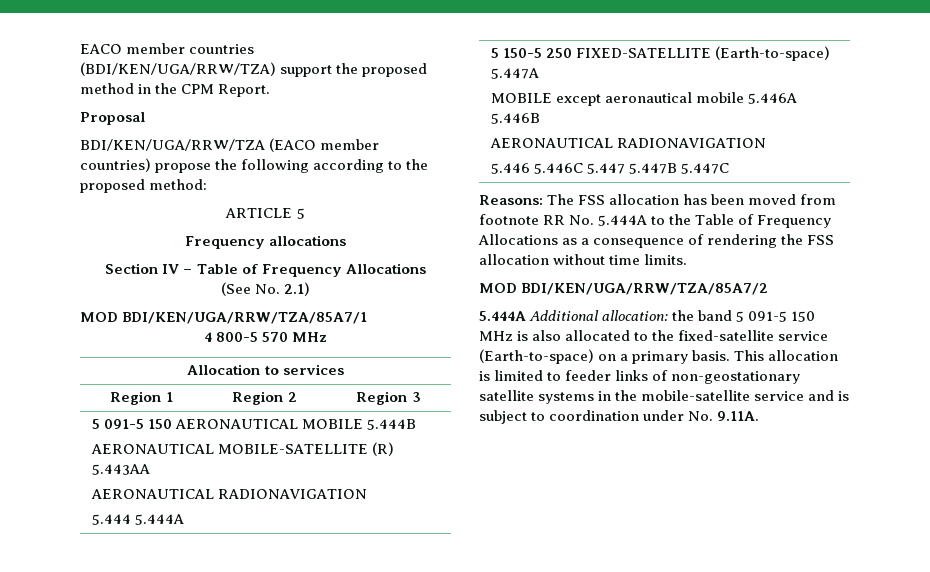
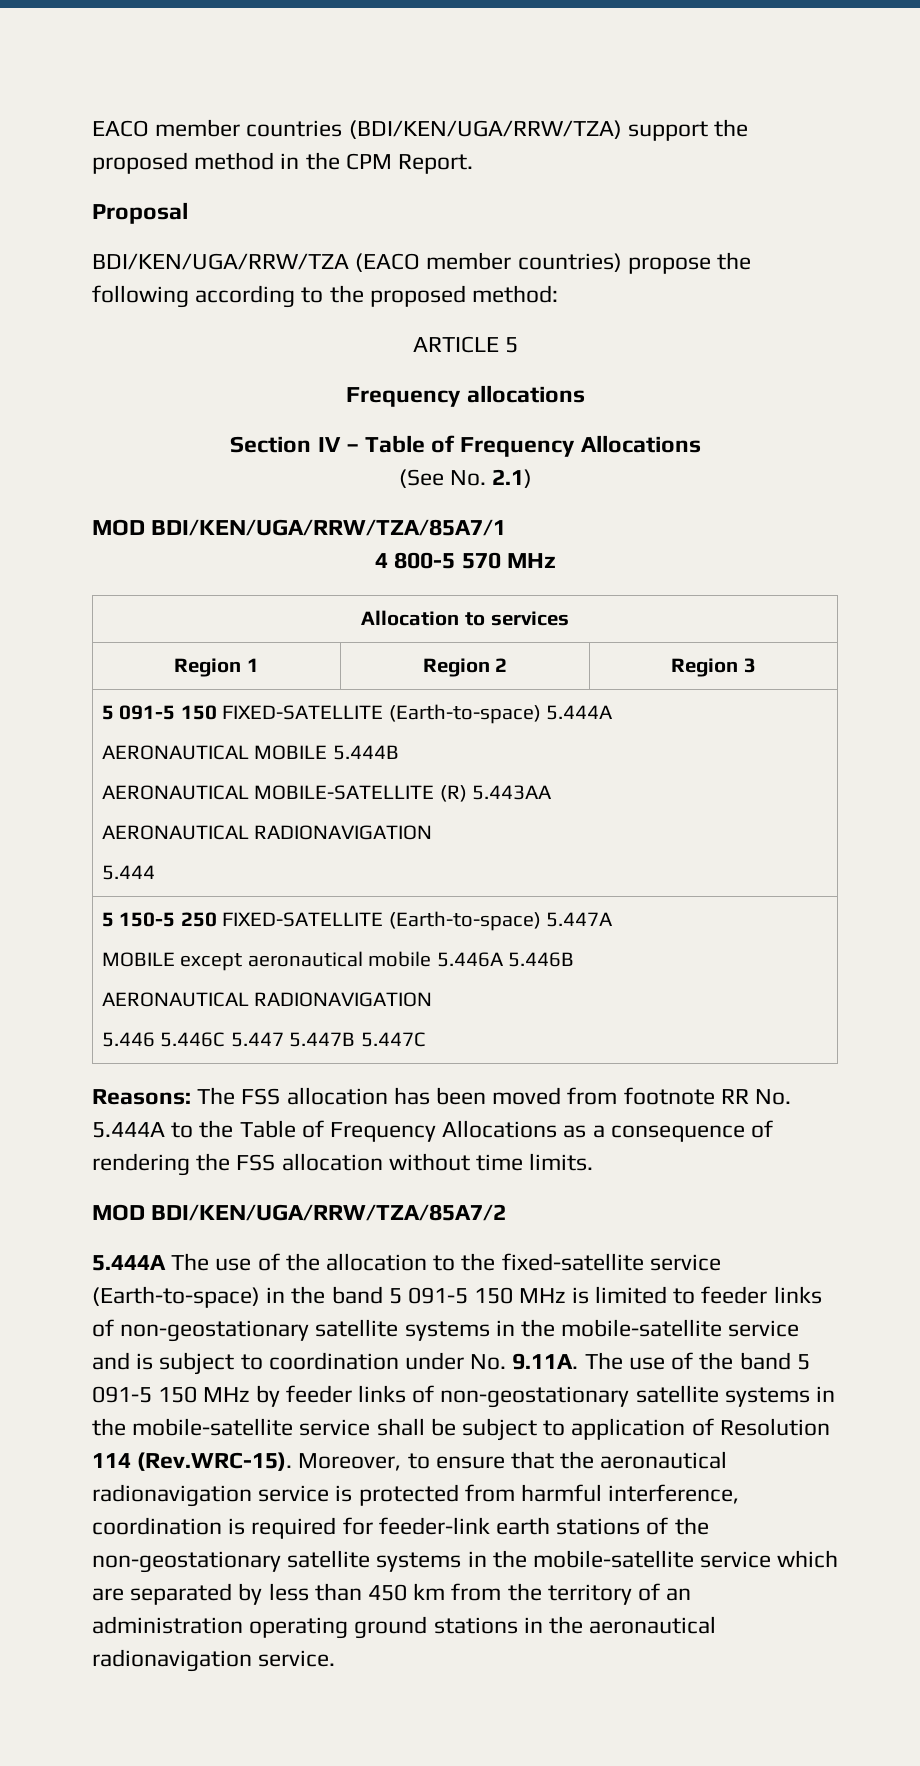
- 5 091-5 150 AERONAUTICAL MOBILE 5.444B
+ 5 091-5 150 FIXED-SATELLITE (Earth-to-space) 5.444A
+ AERONAUTICAL MOBILE 5.444B
  AERONAUTICAL MOBILE-SATELLITE (R) 5.443AA
  AERONAUTICAL RADIONAVIGATION
- 5.444 5.444A
+ 5.444
- 5.444A Additional allocation: the band 5 091-5 150 MHz is also allocated to the fixed-satellite service (Earth-to-space) on a primary basis. This allocation is limited to feeder links of non-geostationary satellite systems in the mobile-satellite service and is subject to coordination under No. 9.11A.
+ 5.444A The use of the allocation to the fixed-satellite service (Earth-to-space) in the band 5 091-5 150 MHz is limited to feeder links of non-geostationary satellite systems in the mobile-satellite service and is subject to coordination under No. 9.11A. The use of the band 5 091-5 150 MHz by feeder links of non-geostationary satellite systems in the mobile-satellite service shall be subject to application of Resolution 114 (Rev.WRC-15). Moreover, to ensure that the aeronautical radionavigation service is protected from harmful interference, coordination is required for feeder-link earth stations of the non-geostationary satellite systems in the mobile-satellite service which are separated by less than 450 km from the territory of an administration operating ground stations in the aeronautical radionavigation service.

